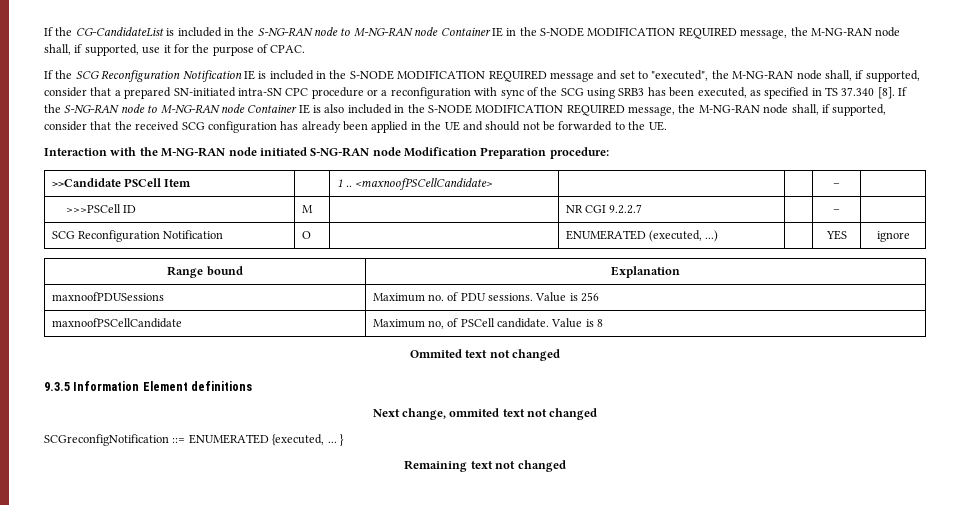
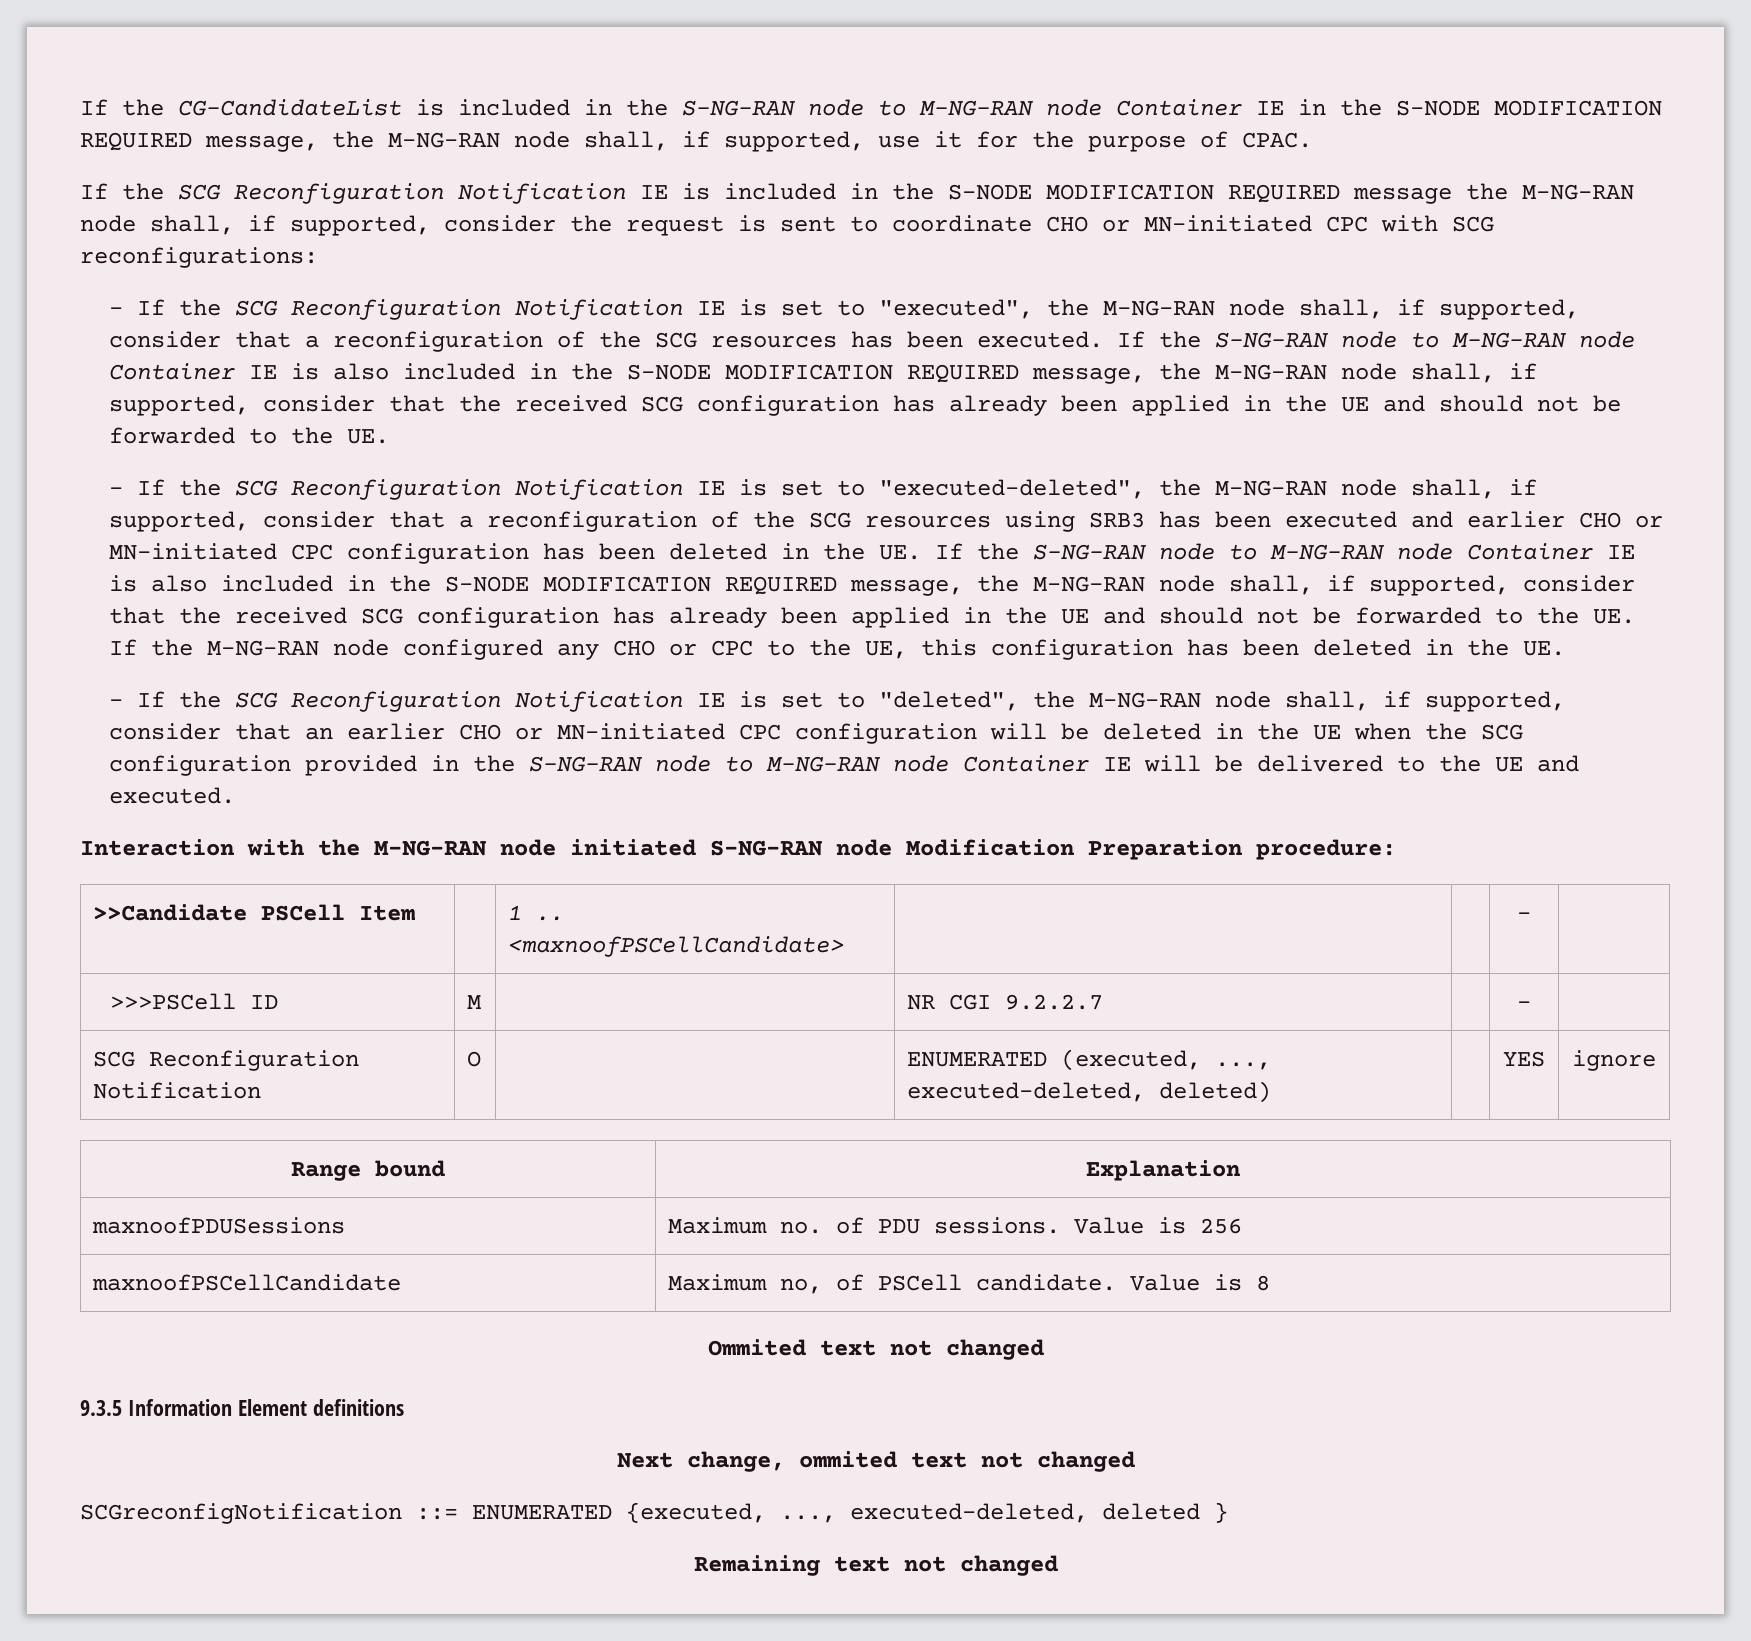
- If the SCG Reconfiguration Notification IE is included in the S-NODE MODIFICATION REQUIRED message and set to "executed", the M-NG-RAN node shall, if supported, consider that a prepared SN-initiated intra-SN CPC procedure or a reconfiguration with sync of the SCG using SRB3 has been executed, as specified in TS 37.340 [8].
+ If the SCG Reconfiguration Notification IE is included in the S-NODE MODIFICATION REQUIRED message the M-NG-RAN node shall, if supported, consider the request is sent to coordinate CHO or MN-initiated CPC with SCG reconfigurations:
+ - If the SCG Reconfiguration Notification IE is set to "executed", the M-NG-RAN node shall, if supported, consider that a reconfiguration of the SCG resources has been executed.
+ - If the SCG Reconfiguration Notification IE is set to "executed-deleted", the M-NG-RAN node shall, if supported, consider that a reconfiguration of the SCG resources using SRB3 has been executed and earlier CHO or MN-initiated CPC configuration has been deleted in the UE. If the S-NG-RAN node to M-NG-RAN node Container IE is also included in the S-NODE MODIFICATION REQUIRED message, the M-NG-RAN node shall, if supported, consider that the received SCG configuration has already been applied in the UE and should not be forwarded to the UE. If the M-NG-RAN node configured any CHO or CPC to the UE, this configuration has been deleted in the UE.
+ - If the SCG Reconfiguration Notification IE is set to "deleted", the M-NG-RAN node shall, if supported, consider that an earlier CHO or MN-initiated CPC configuration will be deleted in the UE when the SCG configuration provided in the S-NG-RAN node to M-NG-RAN node Container IE will be delivered to the UE and executed.
- SCG Reconfiguration Notification | O | | ENUMERATED (executed, ...) | | YES | ignore
+ SCG Reconfiguration Notification | O | | ENUMERATED (executed, ..., executed-deleted, deleted) | | YES | ignore
- SCGreconfigNotification ::= ENUMERATED {executed, ... }
+ SCGreconfigNotification ::= ENUMERATED {executed, ..., executed-deleted, deleted }

